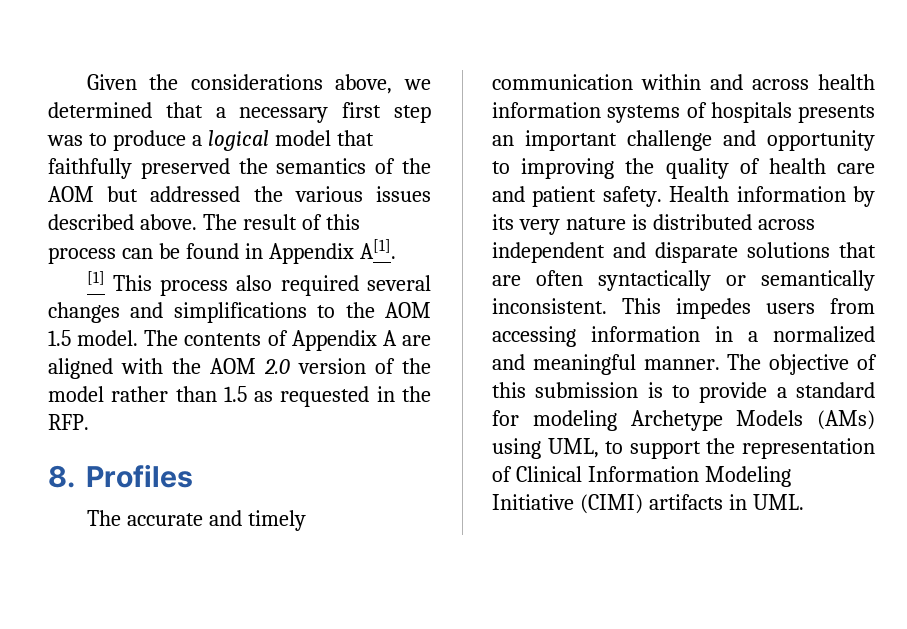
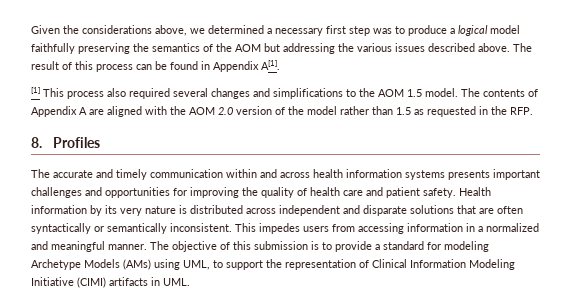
- Given the considerations above, we determined that a necessary first step was to produce a logical model that faithfully preserved the semantics of the AOM but addressed the various issues described above.
+ Given the considerations above, we determined a necessary first step was to produce a logical model faithfully preserving the semantics of the AOM but addressing the various issues described above.
- The accurate and timely communication within and across health information systems of hospitals presents an important challenge and opportunity to improving the quality of health care and patient safety.
+ The accurate and timely communication within and across health information systems presents important challenges and opportunities for improving the quality of health care and patient safety.

